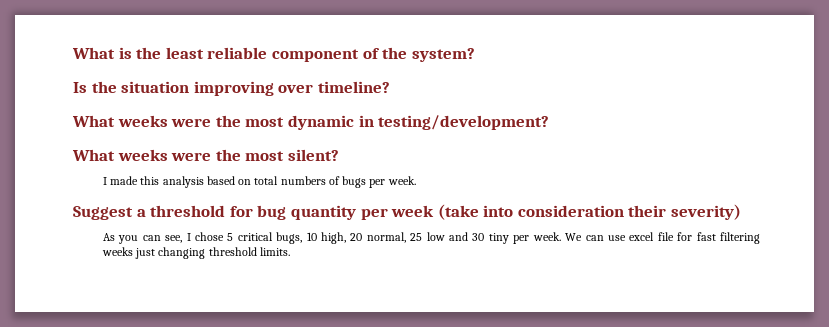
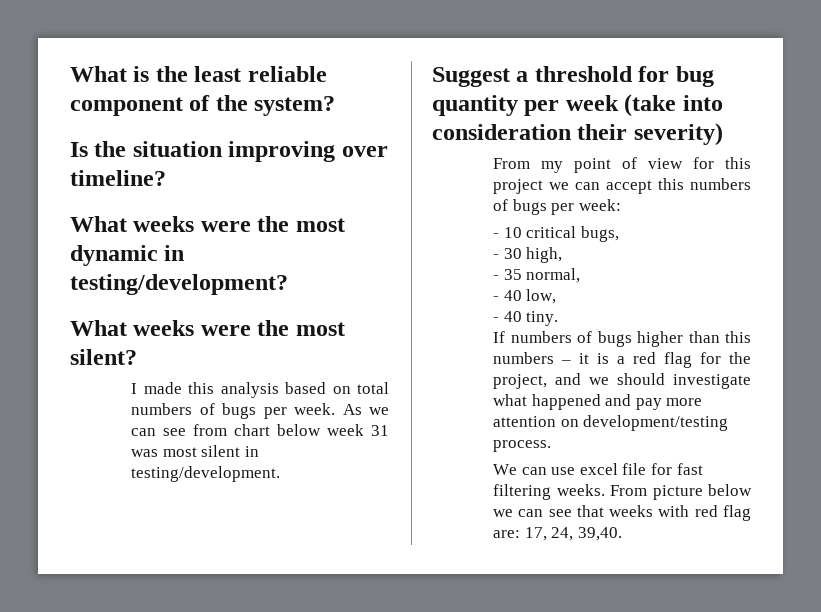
+ As we can see from chart below week 31 was most silent in testing/development.
- As you can see, I chose 5 critical bugs, 10 high, 20 normal, 25 low and 30 tiny per week. We can use excel file for fast filtering weeks just changing threshold limits.
+ From my point of view for this project we can accept this numbers of bugs per week:
+ - 10 critical bugs,
+ - 30 high,
+ - 35 normal,
+ - 40 low,
+ - 40 tiny.
+ If numbers of bugs higher than this numbers – it is a red flag for the project, and we should investigate what happened and pay more attention on development/testing process.
+ We can use excel file for fast filtering weeks. From picture below we can see that weeks with red flag are: 17, 24, 39,40.

